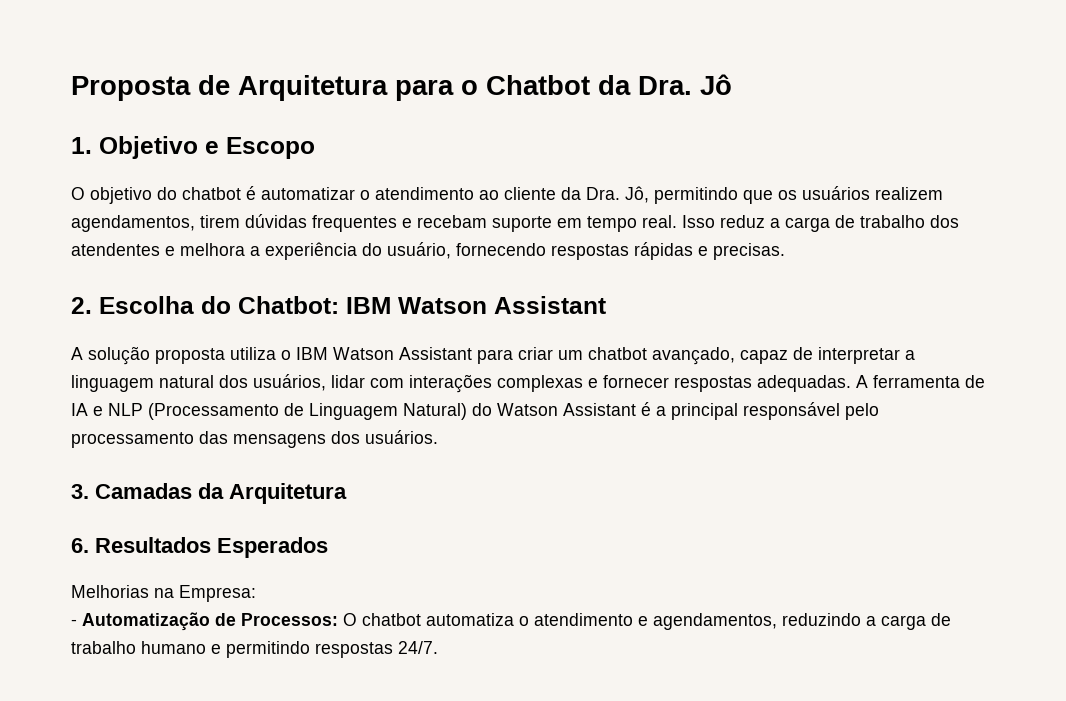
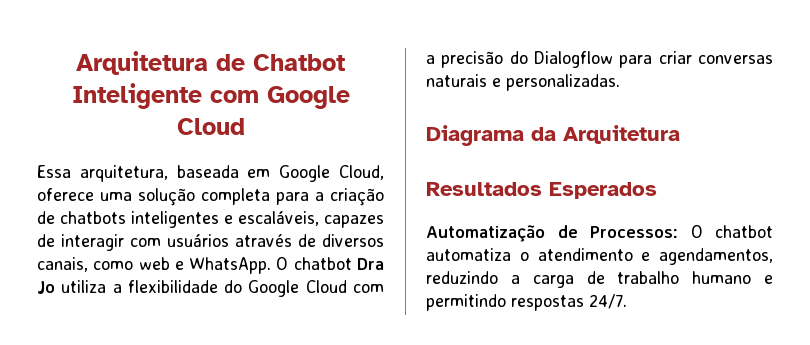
- Proposta de Arquitetura para o Chatbot da Dra. Jô
- 1. Objetivo e Escopo
- O objetivo do chatbot é automatizar o atendimento ao cliente da Dra. Jô, permitindo que os usuários realizem agendamentos, tirem dúvidas frequentes e recebam suporte em tempo real. Isso reduz a carga de trabalho dos atendentes e melhora a experiência do usuário, fornecendo respostas rápidas e precisas.
- 2. Escolha do Chatbot: IBM Watson Assistant
- A solução proposta utiliza o IBM Watson Assistant para criar um chatbot avançado, capaz de interpretar a linguagem natural dos usuários, lidar com interações complexas e fornecer respostas adequadas. A ferramenta de IA e NLP (Processamento de Linguagem Natural) do Watson Assistant é a principal responsável pelo processamento das mensagens dos usuários.
- 3. Camadas da Arquitetura
+ Arquitetura de Chatbot Inteligente com Google Cloud
+ Essa arquitetura, baseada em Google Cloud, oferece uma solução completa para a criação de chatbots inteligentes e escaláveis, capazes de interagir com usuários através de diversos canais, como web e WhatsApp. O chatbot Dra Jo utiliza a flexibilidade do Google Cloud com a precisão do Dialogflow para criar conversas naturais e personalizadas.
+ Diagrama da Arquitetura
- 6. Resultados Esperados
+ Resultados Esperados
- Melhorias na Empresa:
- - Automatização de Processos: O chatbot automatiza o atendimento e agendamentos, reduzindo a carga de trabalho humano e permitindo respostas 24/7.
+ Automatização de Processos: O chatbot automatiza o atendimento e agendamentos, reduzindo a carga de trabalho humano e permitindo respostas 24/7.

